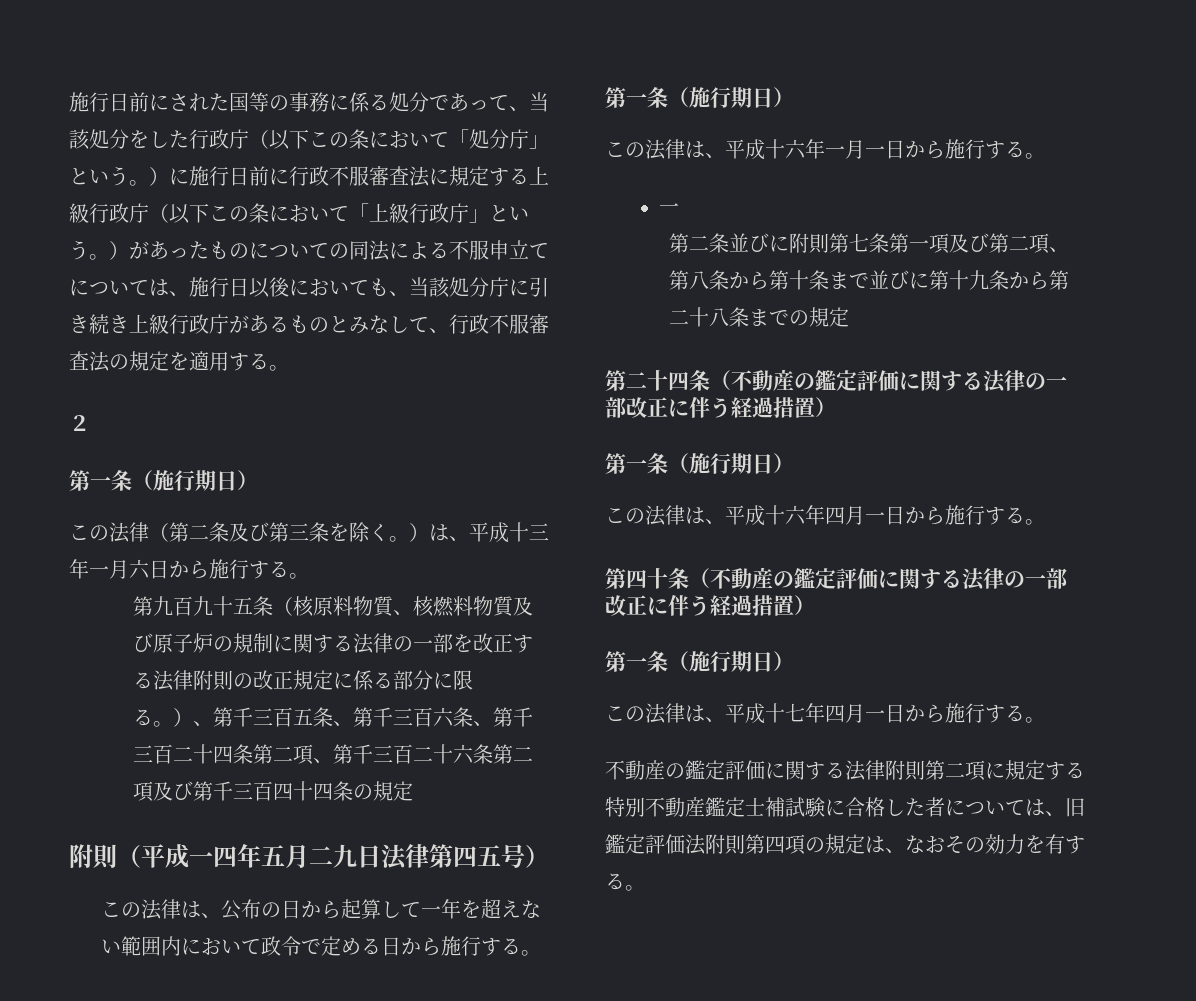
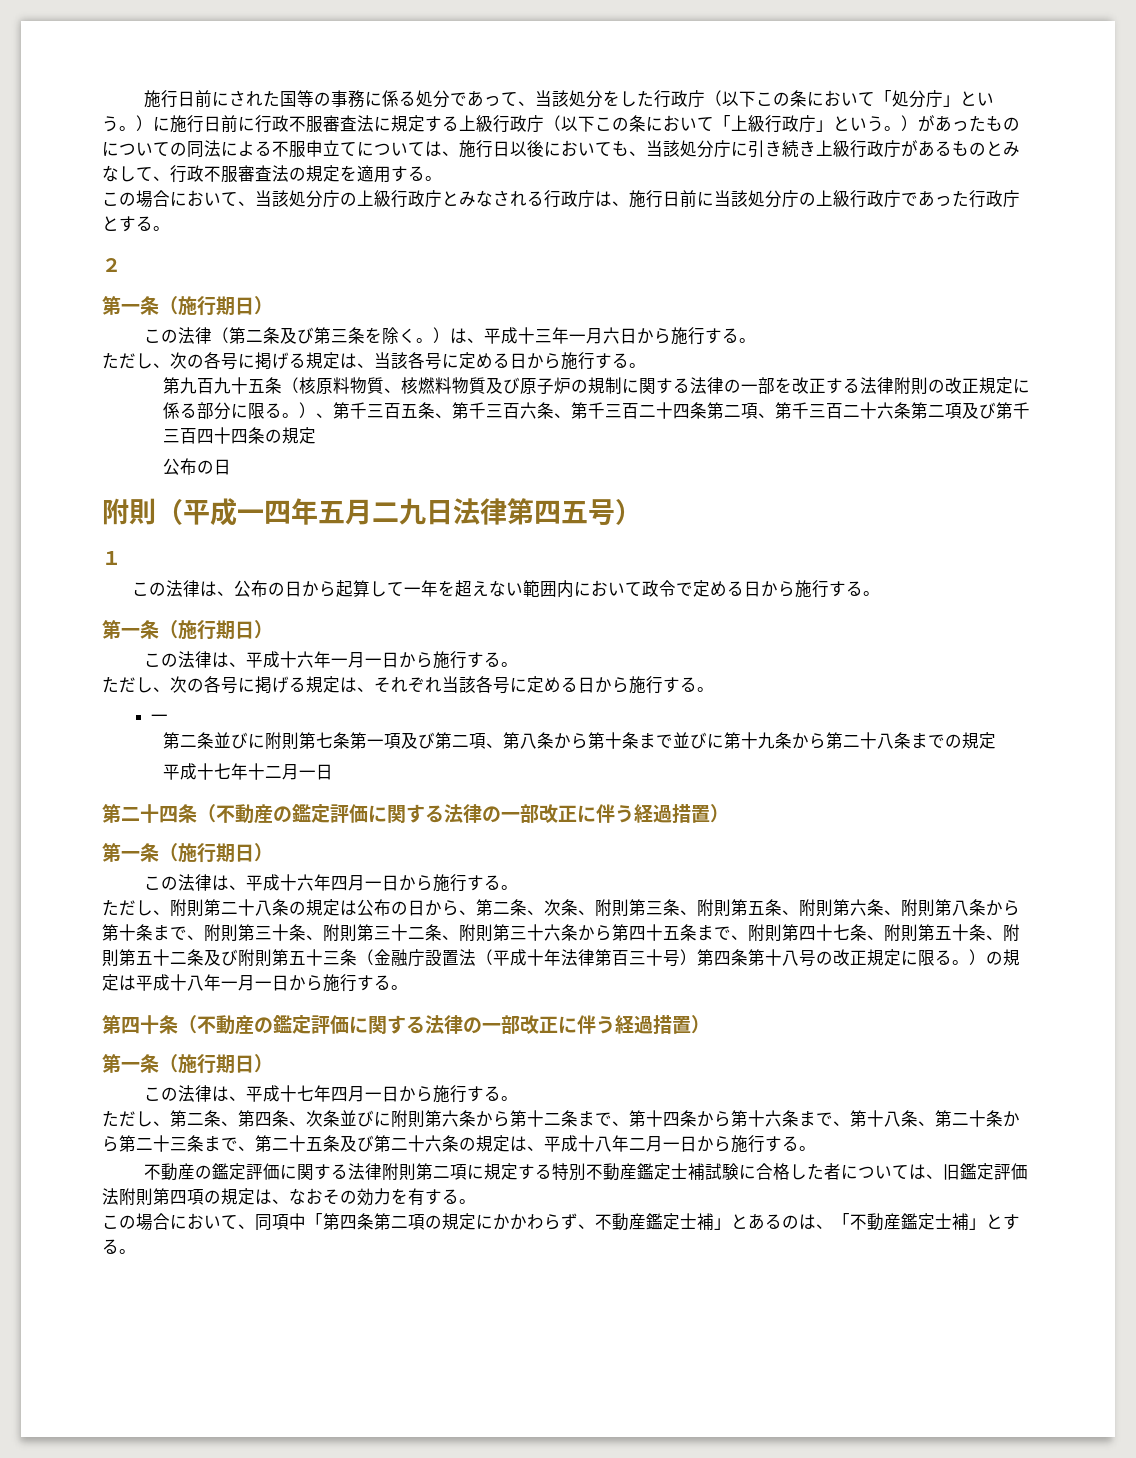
+ この場合において、当該処分庁の上級行政庁とみなされる行政庁は、施行日前に当該処分庁の上級行政庁であった行政庁とする。
+ ただし、次の各号に掲げる規定は、当該各号に定める日から施行する。
  第九百九十五条（核原料物質、核燃料物質及び原子炉の規制に関する法律の一部を改正する法律附則の改正規定に係る部分に限る。）、第千三百五条、第千三百六条、第千三百二十四条第二項、第千三百二十六条第二項及び第千三百四十四条の規定
+ 公布の日
+ １
+ ただし、次の各号に掲げる規定は、それぞれ当該各号に定める日から施行する。
+ 平成十七年十二月一日
+ ただし、附則第二十八条の規定は公布の日から、第二条、次条、附則第三条、附則第五条、附則第六条、附則第八条から第十条まで、附則第三十条、附則第三十二条、附則第三十六条から第四十五条まで、附則第四十七条、附則第五十条、附則第五十二条及び附則第五十三条（金融庁設置法（平成十年法律第百三十号）第四条第十八号の改正規定に限る。）の規定は平成十八年一月一日から施行する。
+ ただし、第二条、第四条、次条並びに附則第六条から第十二条まで、第十四条から第十六条まで、第十八条、第二十条から第二十三条まで、第二十五条及び第二十六条の規定は、平成十八年二月一日から施行する。
+ この場合において、同項中「第四条第二項の規定にかかわらず、不動産鑑定士補」とあるのは、「不動産鑑定士補」とする。

